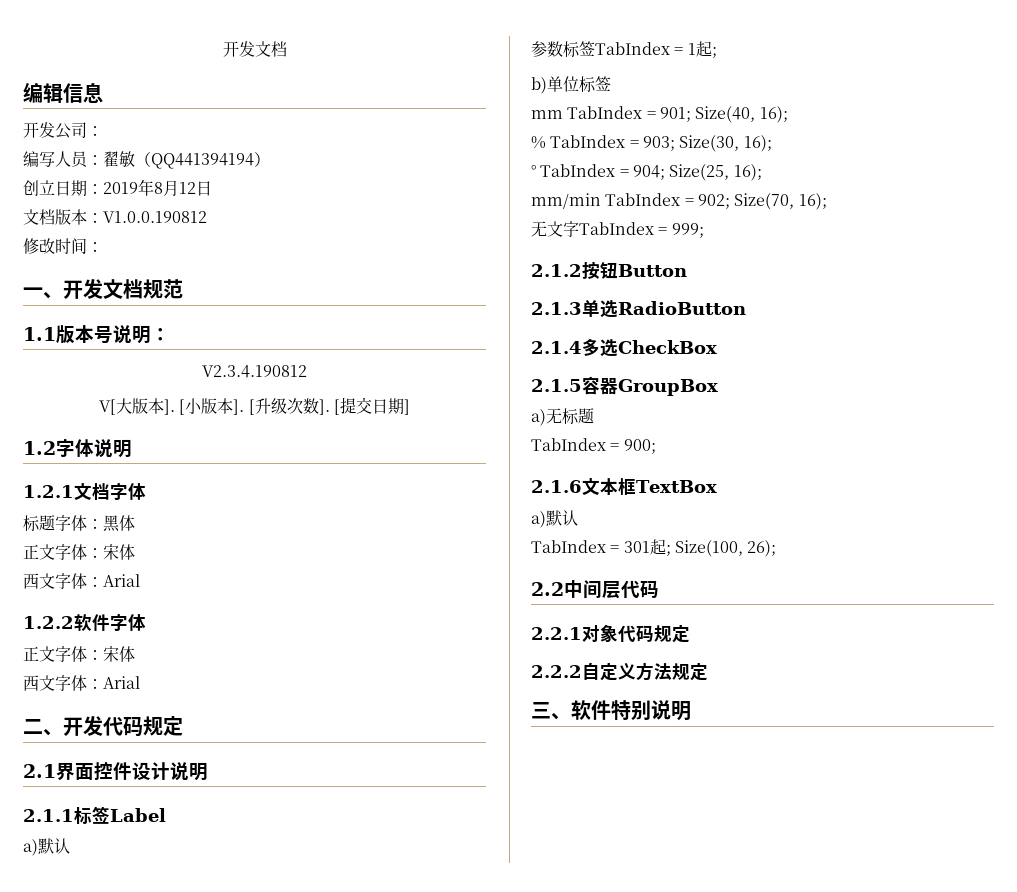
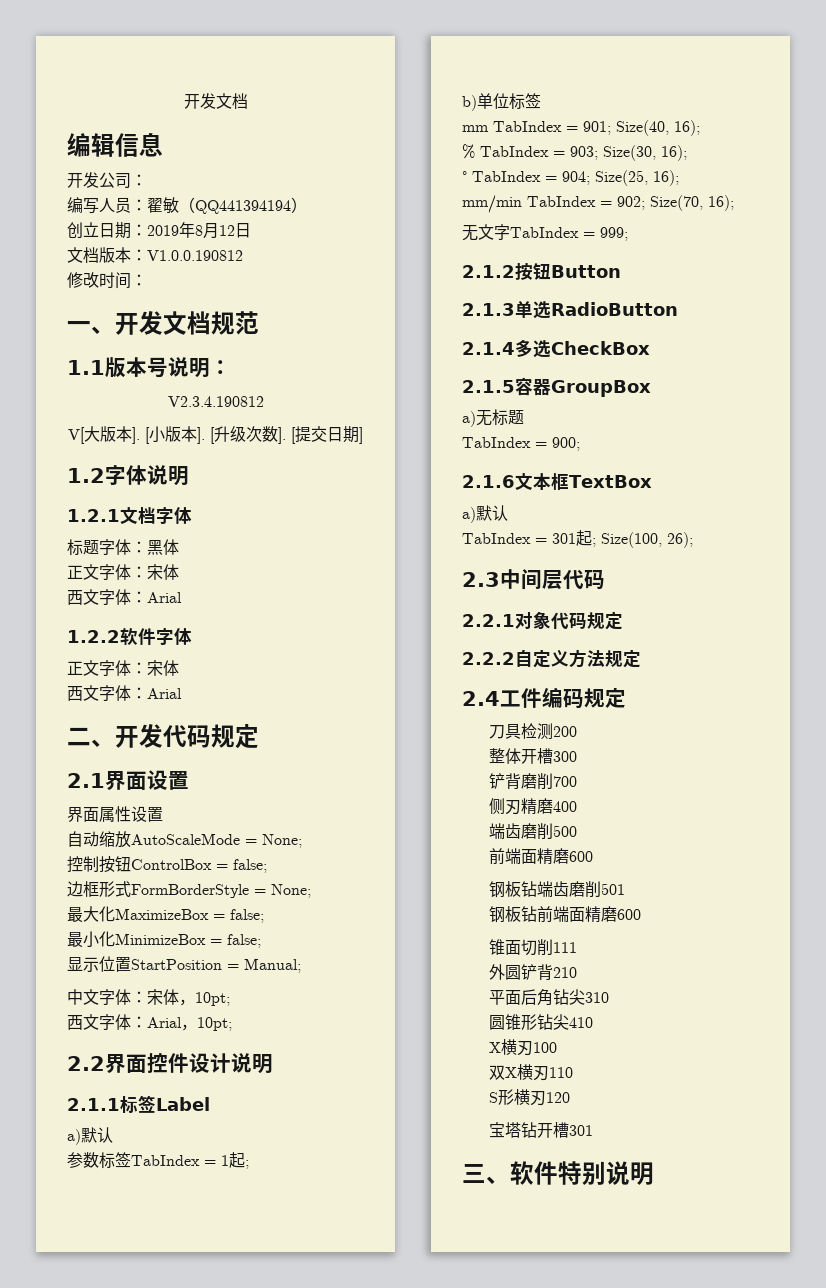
- 2.1界面控件设计说明
+ 2.1界面设置
+ 界面属性设置
+ 自动缩放AutoScaleMode = None;
+ 控制按钮ControlBox = false;
+ 边框形式FormBorderStyle = None;
+ 最大化MaximizeBox = false;
+ 最小化MinimizeBox = false;
+ 显示位置StartPosition = Manual;
+ 中文字体：宋体，10pt;
+ 西文字体：Arial，10pt;
+ 2.2界面控件设计说明
- 2.2中间层代码
+ 2.3中间层代码
+ 2.4工件编码规定
+ 刀具检测200
+ 整体开槽300
+ 铲背磨削700
+ 侧刃精磨400
+ 端齿磨削500
+ 前端面精磨600
+ 钢板钻端齿磨削501
+ 钢板钻前端面精磨600
+ 锥面切削111
+ 外圆铲背210
+ 平面后角钻尖310
+ 圆锥形钻尖410
+ X横刃100
+ 双X横刃110
+ S形横刃120
+ 宝塔钻开槽301

